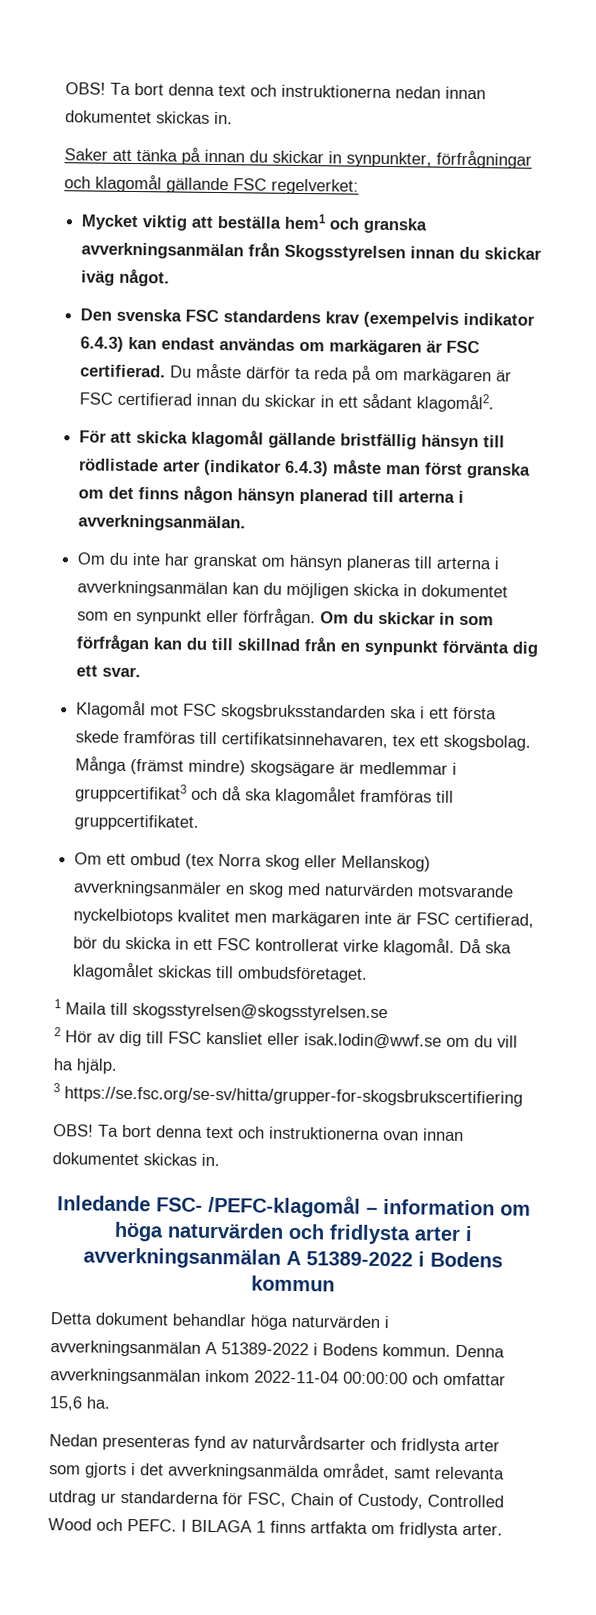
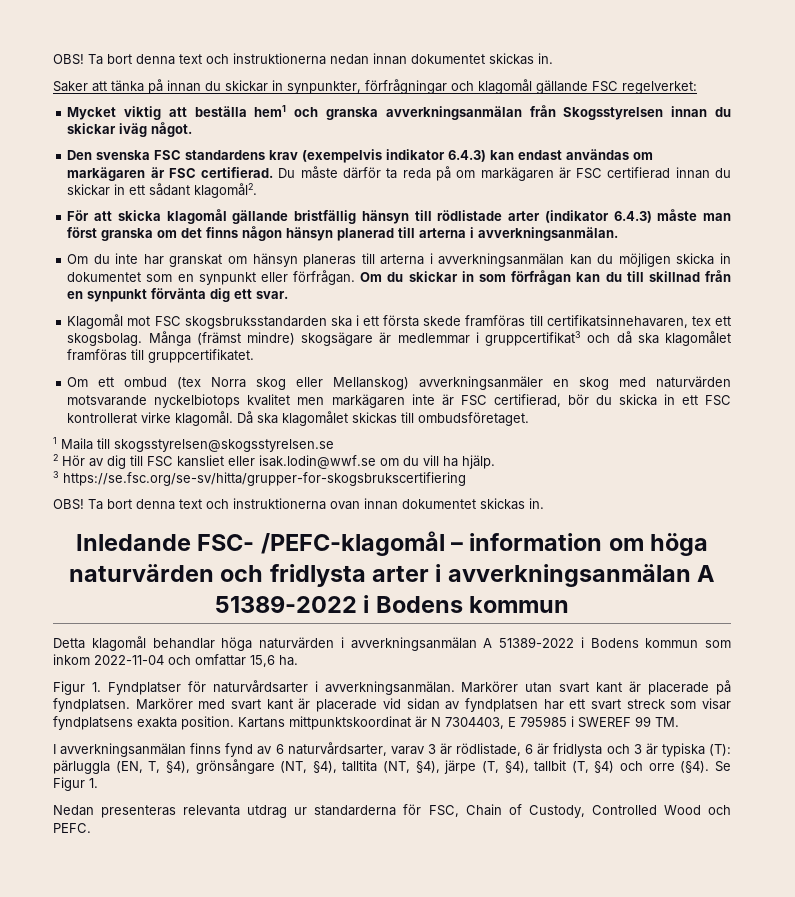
- Detta dokument behandlar höga naturvärden i avverkningsanmälan A 51389-2022 i Bodens kommun. Denna avverkningsanmälan inkom 2022-11-04 00:00:00 och omfattar 15,6 ha.
+ Detta klagomål behandlar höga naturvärden i avverkningsanmälan A 51389-2022 i Bodens kommun som inkom 2022-11-04 och omfattar 15,6 ha.
- Nedan presenteras fynd av naturvårdsarter och fridlysta arter som gjorts i det avverkningsanmälda området, samt relevanta utdrag ur standarderna för FSC, Chain of Custody, Controlled Wood och PEFC. I BILAGA 1 finns artfakta om fridlysta arter.
+ Figur 1. Fyndplatser för naturvårdsarter i avverkningsanmälan. Markörer utan svart kant är placerade på fyndplatsen. Markörer med svart kant är placerade vid sidan av fyndplatsen har ett svart streck som visar fyndplatsens exakta position. Kartans mittpunktskoordinat är N 7304403, E 795985 i SWEREF 99 TM.
+ I avverkningsanmälan finns fynd av 6 naturvårdsarter, varav 3 är rödlistade, 6 är fridlysta och 3 är typiska (T): pärluggla (EN, T, §4), grönsångare (NT, §4), talltita (NT, §4), järpe (T, §4), tallbit (T, §4) och orre (§4). Se Figur 1.
+ Nedan presenteras relevanta utdrag ur standarderna för FSC, Chain of Custody, Controlled Wood och PEFC.

